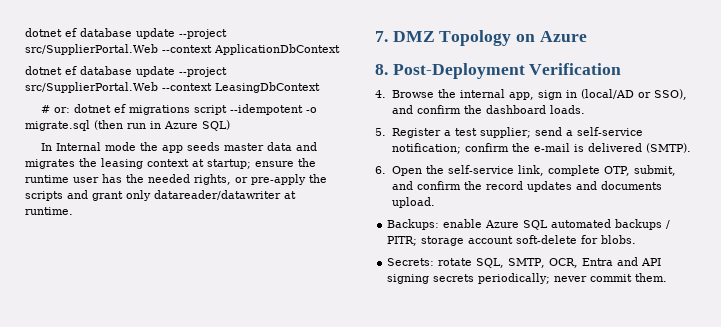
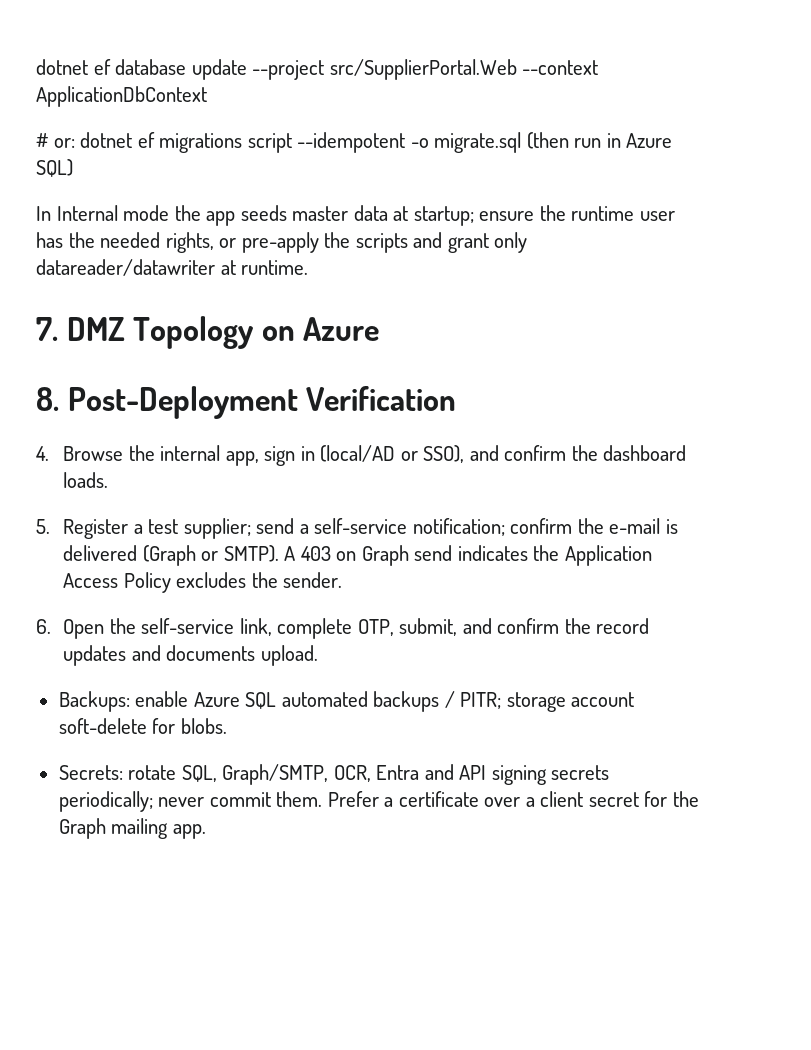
- dotnet ef database update --project src/SupplierPortal.Web --context LeasingDbContext
- In Internal mode the app seeds master data and migrates the leasing context at startup; ensure the runtime user has the needed rights, or pre-apply the scripts and grant only datareader/datawriter at runtime.
+ In Internal mode the app seeds master data at startup; ensure the runtime user has the needed rights, or pre-apply the scripts and grant only datareader/datawriter at runtime.
- 5. Register a test supplier; send a self-service notification; confirm the e-mail is delivered (SMTP).
+ 5. Register a test supplier; send a self-service notification; confirm the e-mail is delivered (Graph or SMTP). A 403 on Graph send indicates the Application Access Policy excludes the sender.
- Secrets: rotate SQL, SMTP, OCR, Entra and API signing secrets periodically; never commit them.
+ Secrets: rotate SQL, Graph/SMTP, OCR, Entra and API signing secrets periodically; never commit them.
+ Prefer a certificate over a client secret for the Graph mailing app.

